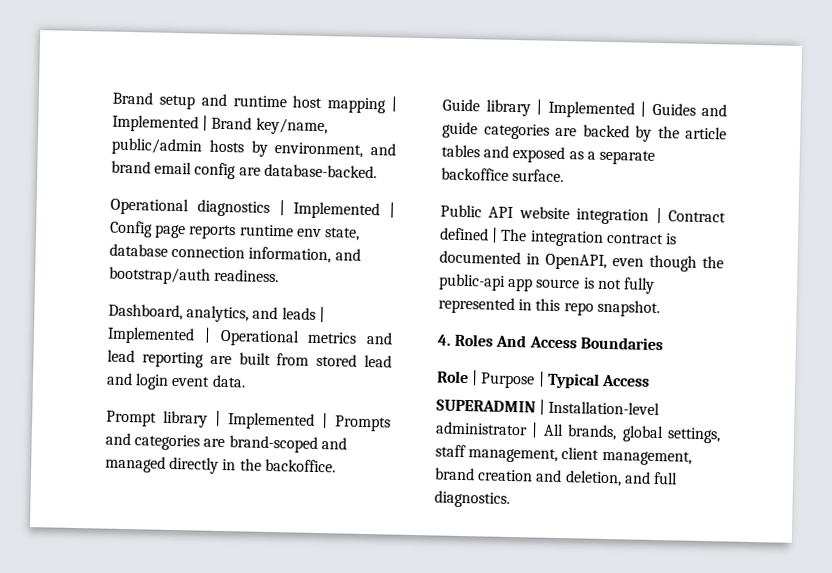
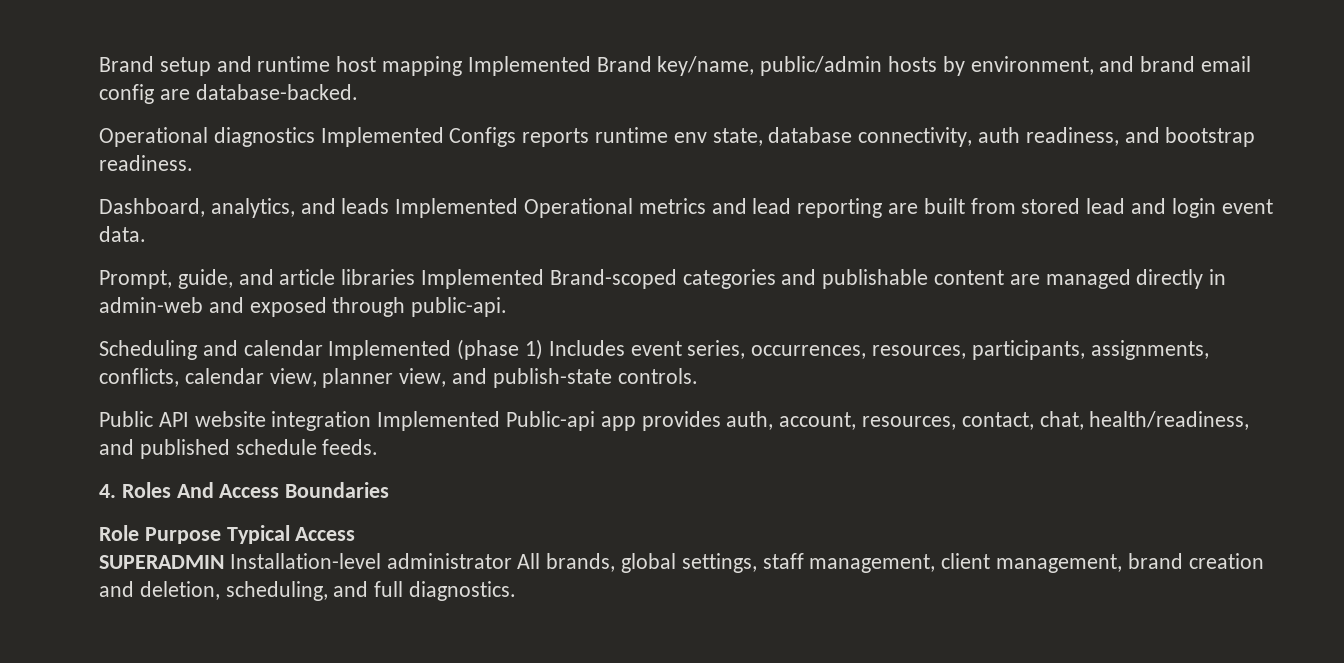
- Brand setup and runtime host mapping | Implemented | Brand key/name, public/admin hosts by environment, and brand email config are database-backed.
+ Brand setup and runtime host mapping Implemented Brand key/name, public/admin hosts by environment, and brand email config are database-backed.
- Operational diagnostics | Implemented | Config page reports runtime env state, database connection information, and bootstrap/auth readiness.
+ Operational diagnostics Implemented Configs reports runtime env state, database connectivity, auth readiness, and bootstrap readiness.
- Dashboard, analytics, and leads | Implemented | Operational metrics and lead reporting are built from stored lead and login event data.
+ Dashboard, analytics, and leads Implemented Operational metrics and lead reporting are built from stored lead and login event data.
- Prompt library | Implemented | Prompts and categories are brand-scoped and managed directly in the backoffice.
- Guide library | Implemented | Guides and guide categories are backed by the article tables and exposed as a separate backoffice surface.
- Public API website integration | Contract defined | The integration contract is documented in OpenAPI, even though the public-api app source is not fully represented in this repo snapshot.
+ Prompt, guide, and article libraries Implemented Brand-scoped categories and publishable content are managed directly in admin-web and exposed through public-api.
+ Scheduling and calendar Implemented (phase 1) Includes event series, occurrences, resources, participants, assignments, conflicts, calendar view, planner view, and publish-state controls.
+ Public API website integration Implemented Public-api app provides auth, account, resources, contact, chat, health/readiness, and published schedule feeds.
- Role | Purpose | Typical Access
+ Role Purpose Typical Access
- SUPERADMIN | Installation-level administrator | All brands, global settings, staff management, client management, brand creation and deletion, and full diagnostics.
+ SUPERADMIN Installation-level administrator All brands, global settings, staff management, client management, brand creation and deletion, scheduling, and full diagnostics.

